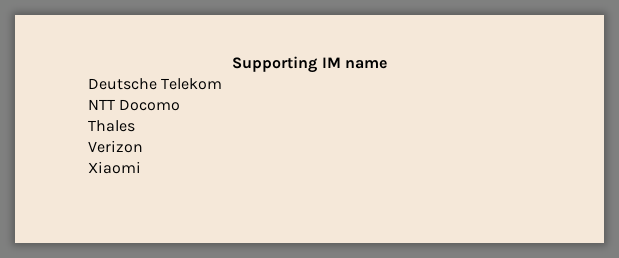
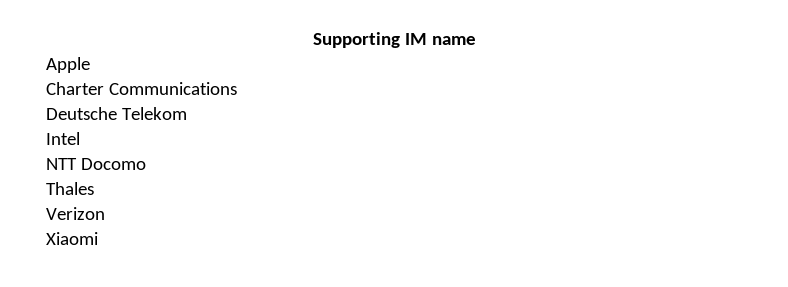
+ Apple
+ Charter Communications
+ Intel

